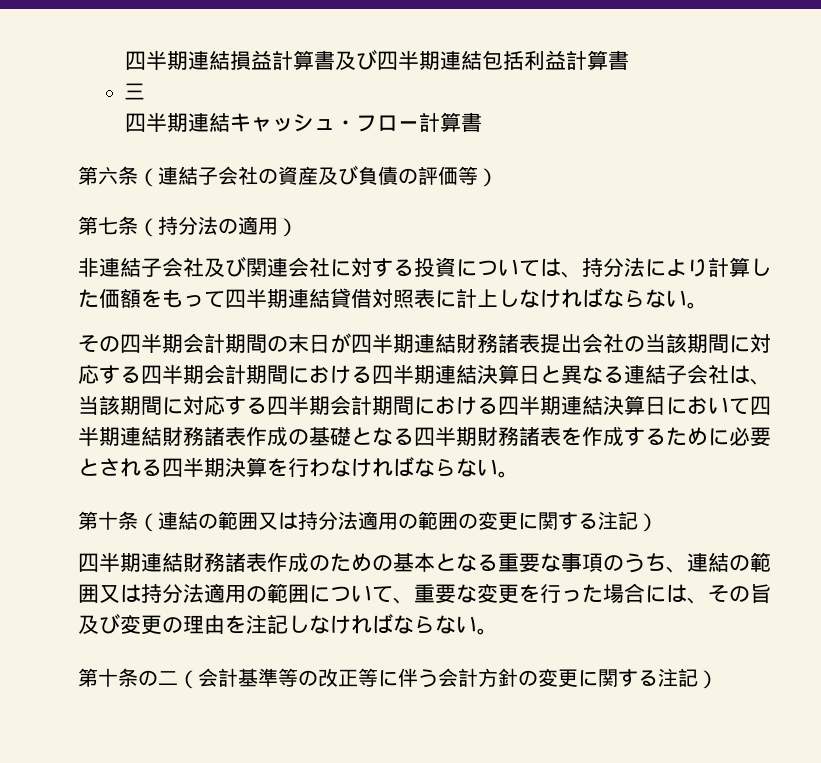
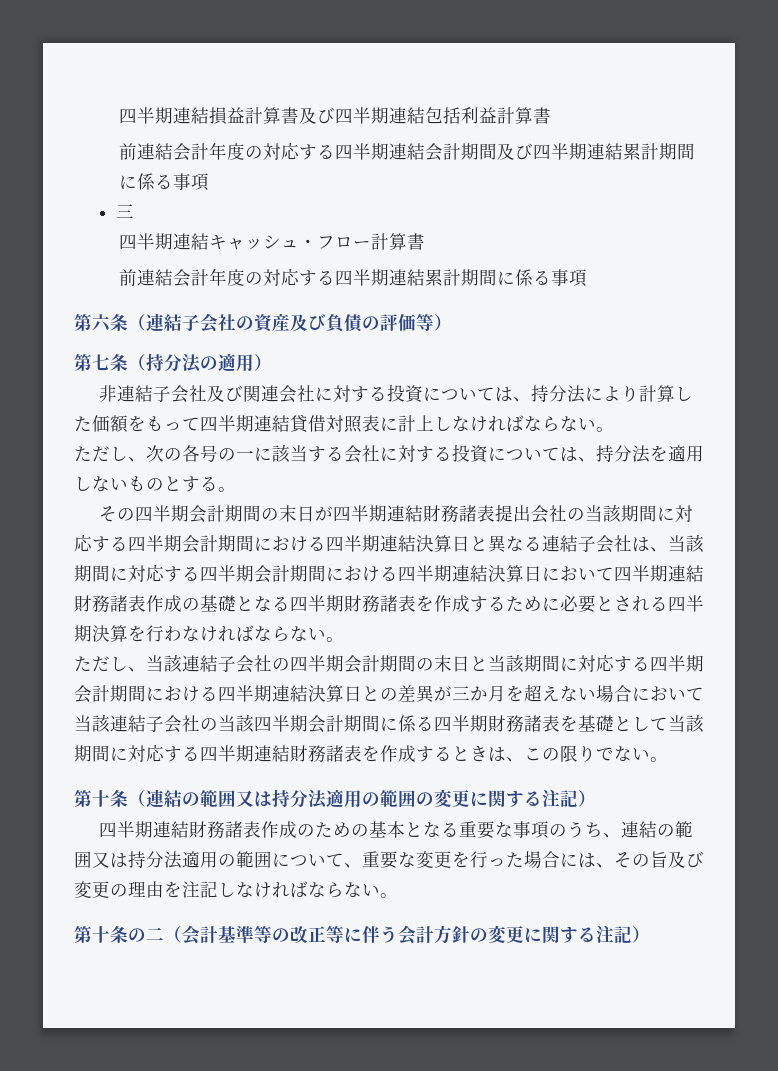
+ 前連結会計年度の対応する四半期連結会計期間及び四半期連結累計期間に係る事項
+ 前連結会計年度の対応する四半期連結累計期間に係る事項
+ ただし、次の各号の一に該当する会社に対する投資については、持分法を適用しないものとする。
+ ただし、当該連結子会社の四半期会計期間の末日と当該期間に対応する四半期会計期間における四半期連結決算日との差異が三か月を超えない場合において当該連結子会社の当該四半期会計期間に係る四半期財務諸表を基礎として当該期間に対応する四半期連結財務諸表を作成するときは、この限りでない。

